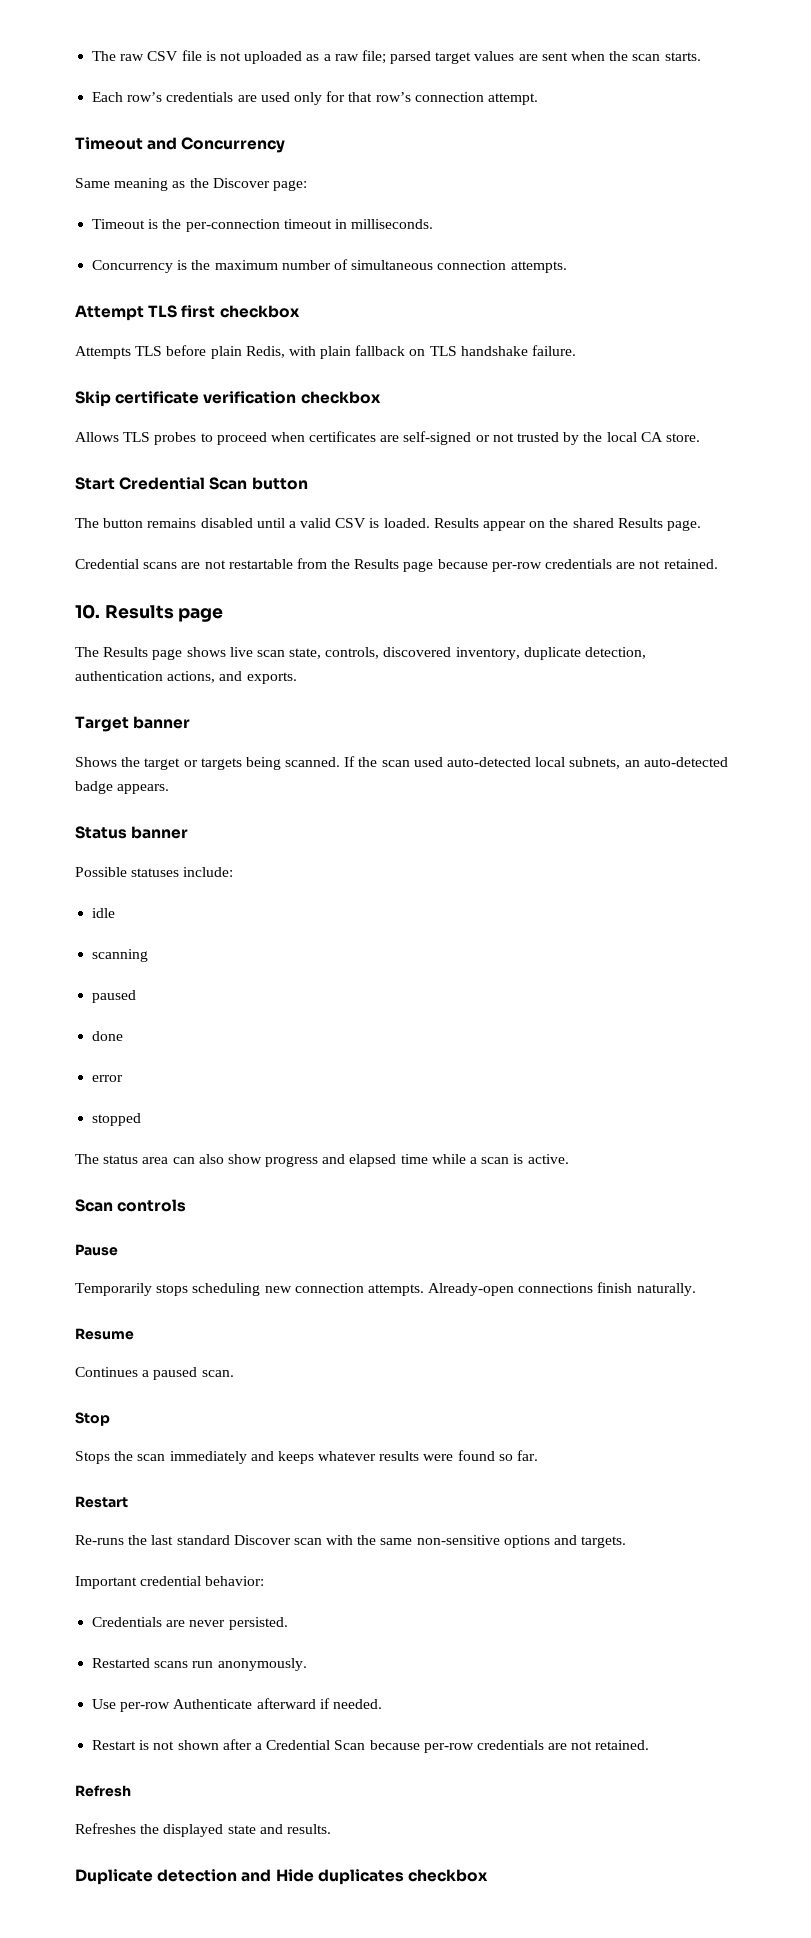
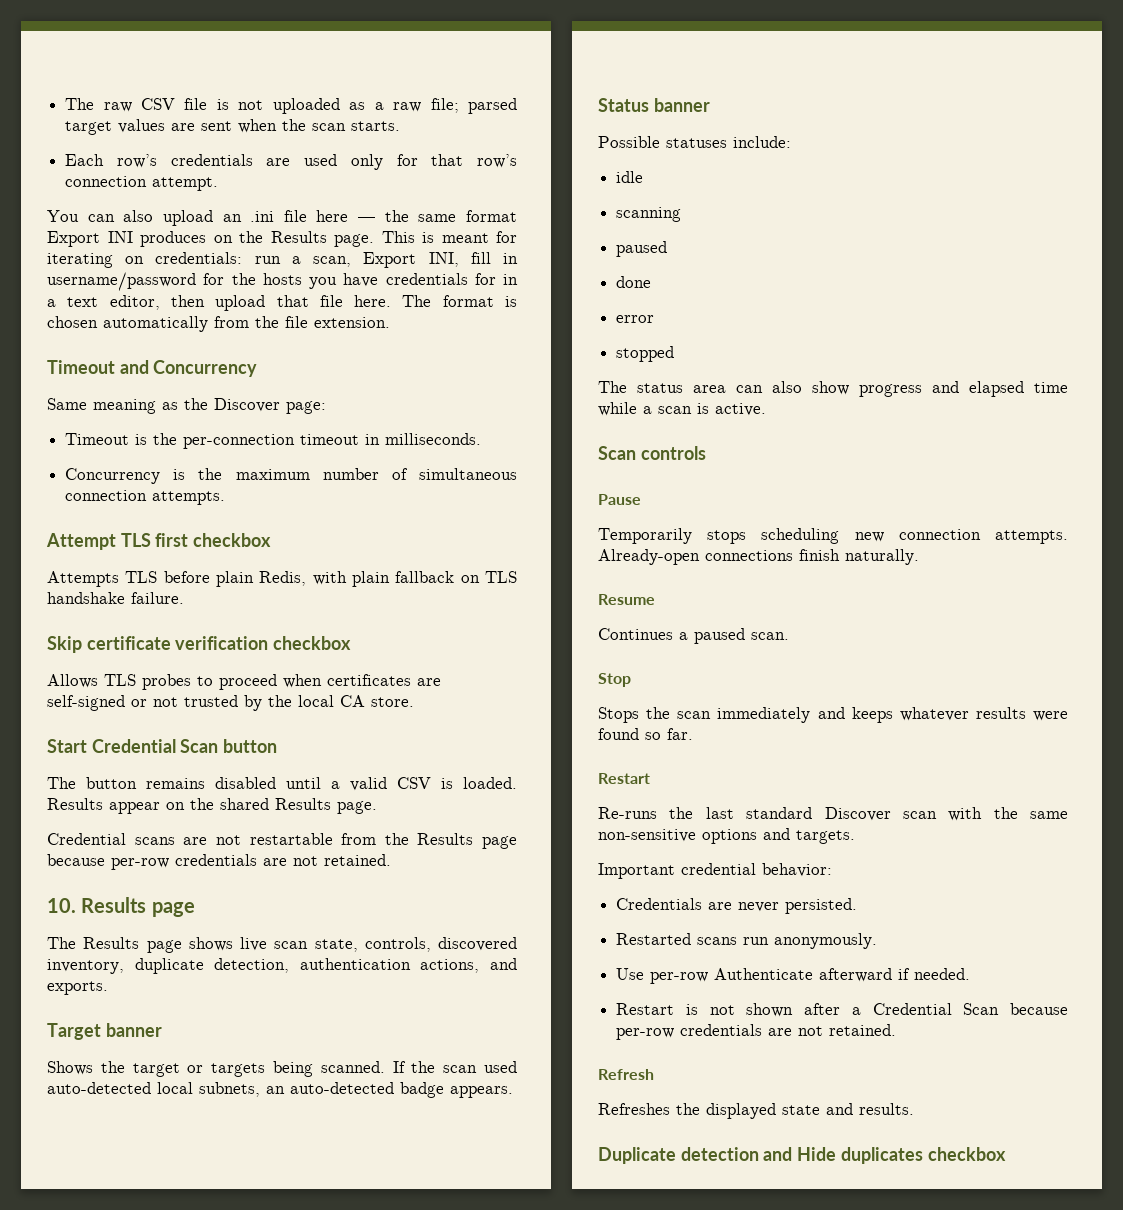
+ You can also upload an .ini file here — the same format Export INI produces on the Results page. This is meant for iterating on credentials: run a scan, Export INI, fill in username/password for the hosts you have credentials for in a text editor, then upload that file here. The format is chosen automatically from the file extension.

